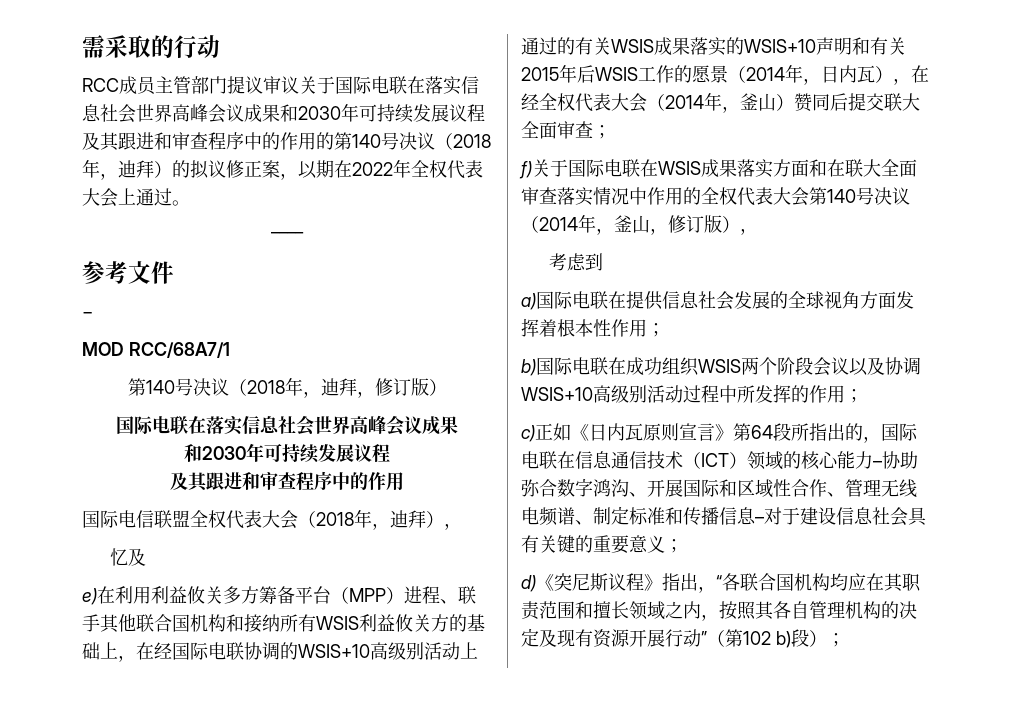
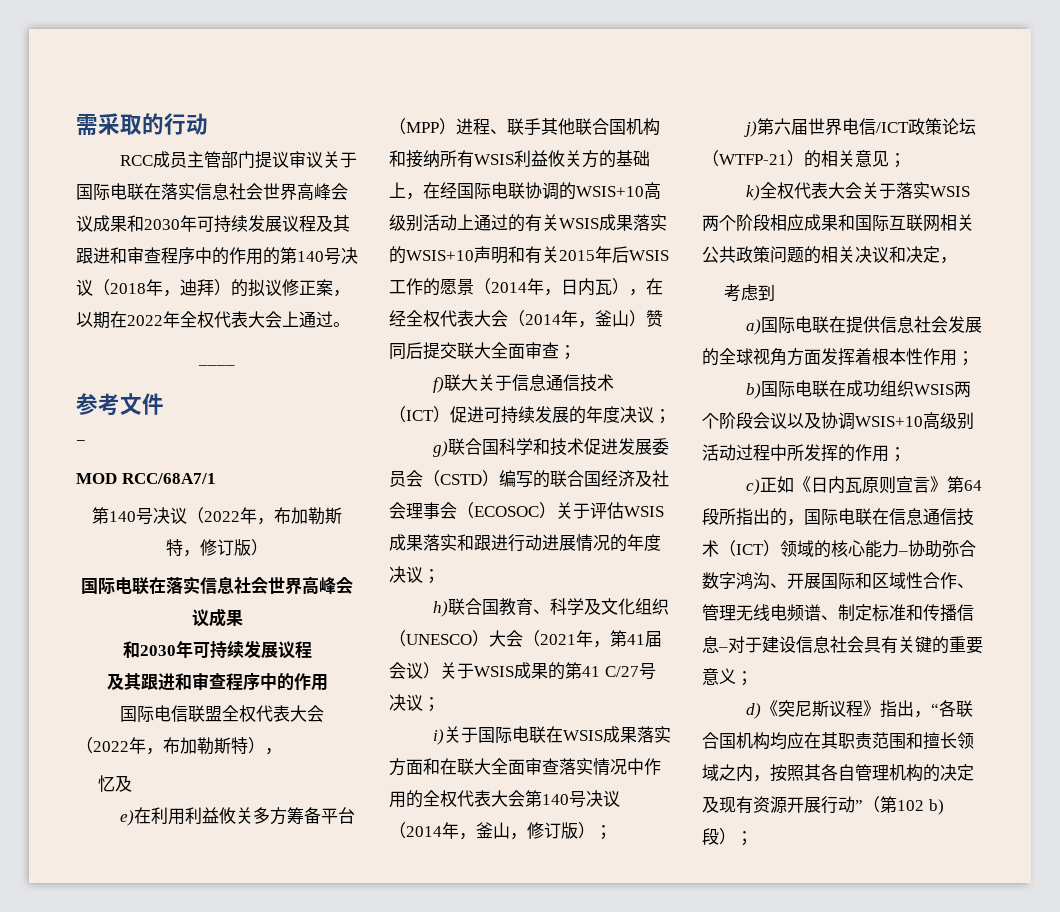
- 第140号决议（2018年，迪拜，修订版）
+ 第140号决议（2022年，布加勒斯特，修订版）
- 国际电信联盟全权代表大会（2018年，迪拜），
+ 国际电信联盟全权代表大会（2022年，布加勒斯特），
- f)关于国际电联在WSIS成果落实方面和在联大全面审查落实情况中作用的全权代表大会第140号决议（2014年，釜山，修订版），
+ f)联大关于信息通信技术（ICT）促进可持续发展的年度决议；
+ g)联合国科学和技术促进发展委员会（CSTD）编写的联合国经济及社会理事会（ECOSOC）关于评估WSIS成果落实和跟进行动进展情况的年度决议；
+ h)联合国教育、科学及文化组织（UNESCO）大会（2021年，第41届会议）关于WSIS成果的第41 C/27号决议；
+ i)关于国际电联在WSIS成果落实方面和在联大全面审查落实情况中作用的全权代表大会第140号决议（2014年，釜山，修订版）；
+ j)第六届世界电信/ICT政策论坛（WTFP-21）的相关意见；
+ k)全权代表大会关于落实WSIS两个阶段相应成果和国际互联网相关公共政策问题的相关决议和决定，

